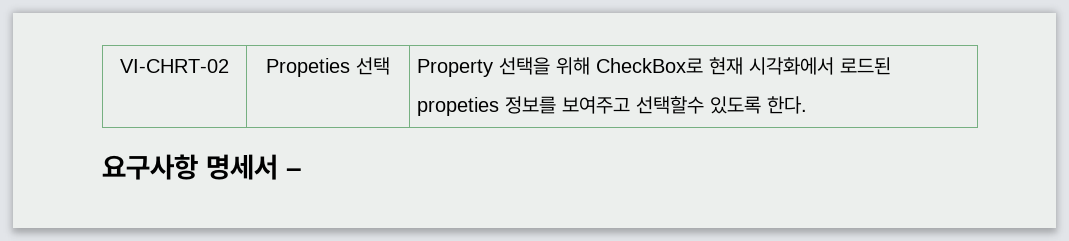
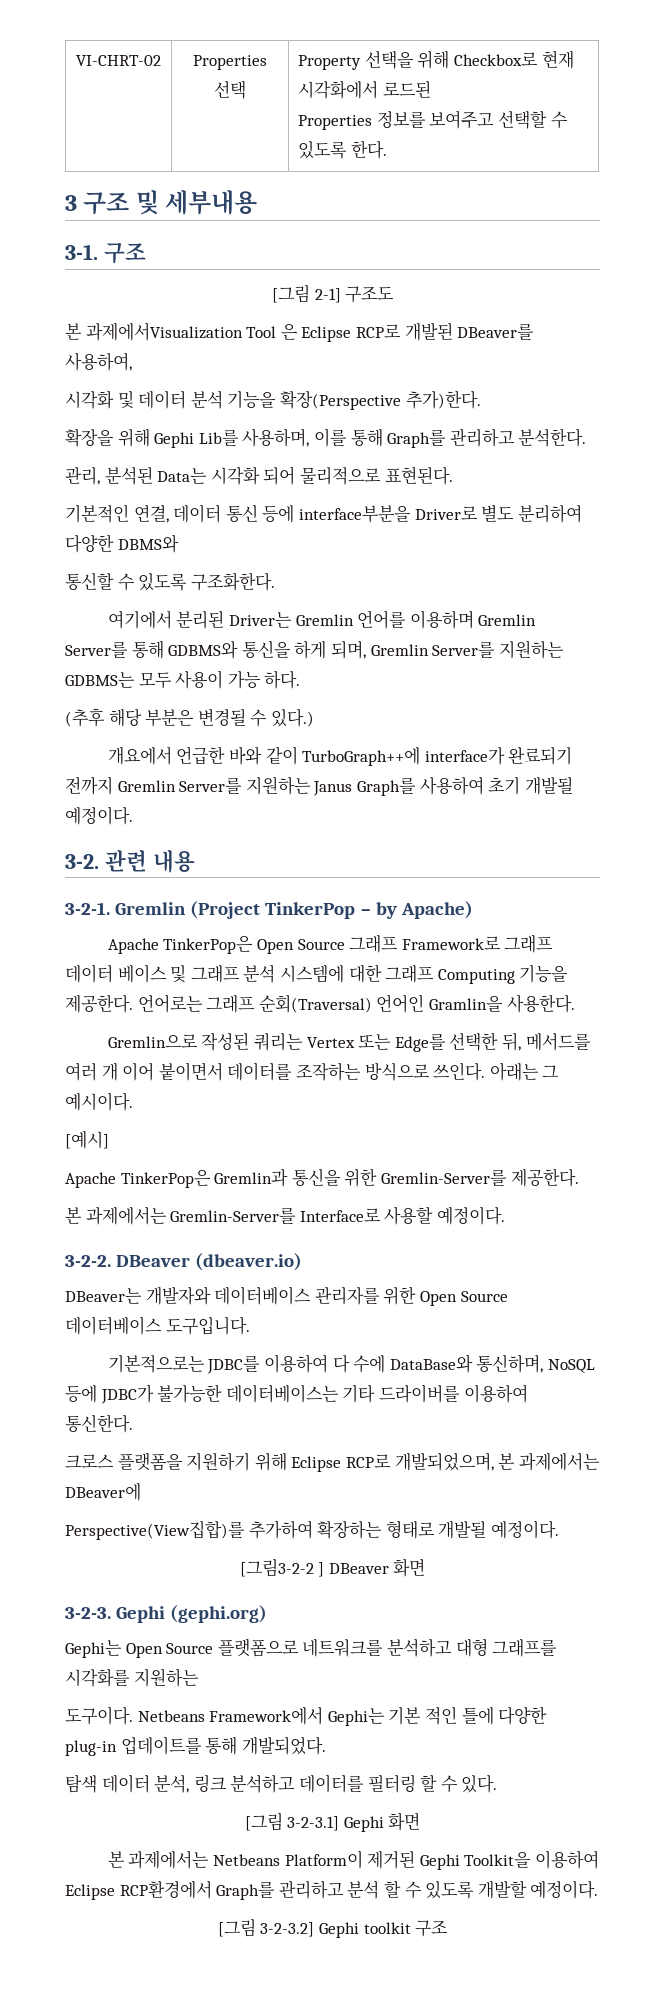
- VI-CHRT-02 | Propeties 선택 | Property 선택을 위해 CheckBox로 현재 시각화에서 로드된
- propeties 정보를 보여주고 선택할수 있도록 한다.
+ VI-CHRT-02 | Properties 선택 | Property 선택을 위해 Checkbox로 현재 시각화에서 로드된
+ Properties 정보를 보여주고 선택할 수 있도록 한다.
- 요구사항 명세서 –
+ 3 구조 및 세부내용
+ 3-1. 구조
+ [그림 2-1] 구조도
+ 본 과제에서Visualization Tool 은 Eclipse RCP로 개발된 DBeaver를 사용하여,
+ 시각화 및 데이터 분석 기능을 확장(Perspective 추가)한다.
+ 확장을 위해 Gephi Lib를 사용하며, 이를 통해 Graph를 관리하고 분석한다.
+ 관리, 분석된 Data는 시각화 되어 물리적으로 표현된다.
+ 기본적인 연결, 데이터 통신 등에 interface부분을 Driver로 별도 분리하여 다양한 DBMS와
+ 통신할 수 있도록 구조화한다.
+ 여기에서 분리된 Driver는 Gremlin 언어를 이용하며 Gremlin Server를 통해 GDBMS와 통신을 하게 되며, Gremlin Server를 지원하는 GDBMS는 모두 사용이 가능 하다.
+ (추후 해당 부분은 변경될 수 있다.)
+ 개요에서 언급한 바와 같이 TurboGraph++에 interface가 완료되기 전까지 Gremlin Server를 지원하는 Janus Graph를 사용하여 초기 개발될 예정이다.
+ 3-2. 관련 내용
+ 3-2-1. Gremlin (Project TinkerPop – by Apache)
+ Apache TinkerPop은 Open Source 그래프 Framework로 그래프 데이터 베이스 및 그래프 분석 시스템에 대한 그래프 Computing 기능을 제공한다. 언어로는 그래프 순회(Traversal) 언어인 Gramlin을 사용한다.
+ Gremlin으로 작성된 쿼리는 Vertex 또는 Edge를 선택한 뒤, 메서드를 여러 개 이어 붙이면서 데이터를 조작하는 방식으로 쓰인다. 아래는 그 예시이다.
+ [예시]
+ Apache TinkerPop은 Gremlin과 통신을 위한 Gremlin-Server를 제공한다.
+ 본 과제에서는 Gremlin-Server를 Interface로 사용할 예정이다.
+ 3-2-2. DBeaver (dbeaver.io)
+ DBeaver는 개발자와 데이터베이스 관리자를 위한 Open Source 데이터베이스 도구입니다.
+ 기본적으로는 JDBC를 이용하여 다 수에 DataBase와 통신하며, NoSQL 등에 JDBC가 불가능한 데이터베이스는 기타 드라이버를 이용하여 통신한다.
+ 크로스 플랫폼을 지원하기 위해 Eclipse RCP로 개발되었으며, 본 과제에서는 DBeaver에
+ Perspective(View집합)를 추가하여 확장하는 형태로 개발될 예정이다.
+ [그림3-2-2 ] DBeaver 화면
+ 3-2-3. Gephi (gephi.org)
+ Gephi는 Open Source 플랫폼으로 네트워크를 분석하고 대형 그래프를 시각화를 지원하는
+ 도구이다. Netbeans Framework에서 Gephi는 기본 적인 틀에 다양한 plug-in 업데이트를 통해 개발되었다.
+ 탐색 데이터 분석, 링크 분석하고 데이터를 필터링 할 수 있다.
+ [그림 3-2-3.1] Gephi 화면
+ 본 과제에서는 Netbeans Platform이 제거된 Gephi Toolkit을 이용하여 Eclipse RCP환경에서 Graph를 관리하고 분석 할 수 있도록 개발할 예정이다.
+ [그림 3-2-3.2] Gephi toolkit 구조

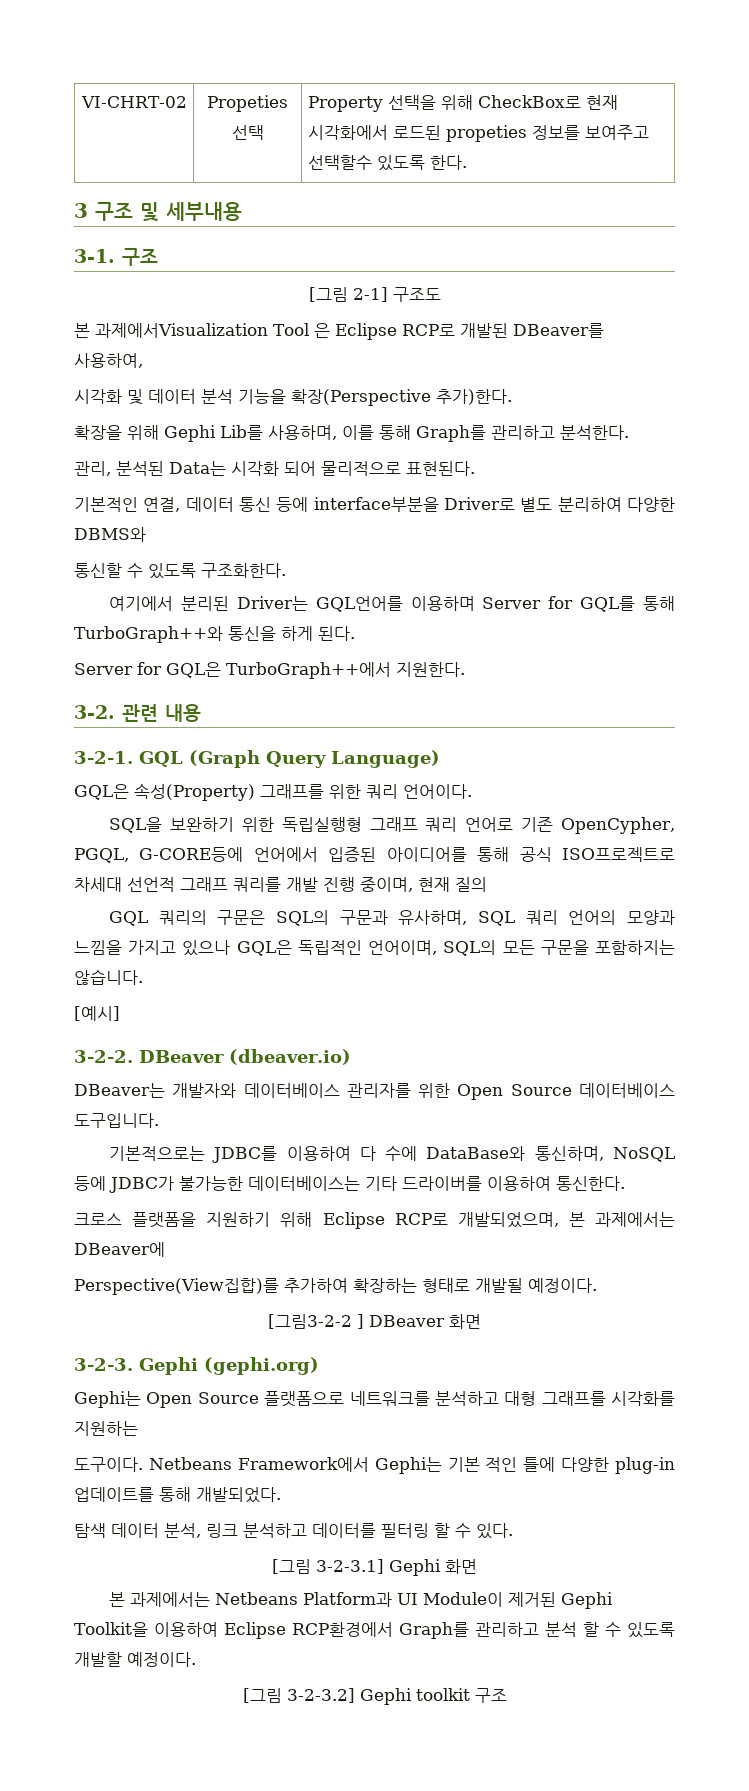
- VI-CHRT-02 | Properties 선택 | Property 선택을 위해 Checkbox로 현재 시각화에서 로드된
- Properties 정보를 보여주고 선택할 수 있도록 한다.
+ VI-CHRT-02 | Propeties 선택 | Property 선택을 위해 CheckBox로 현재 시각화에서 로드된 propeties 정보를 보여주고 선택할수 있도록 한다.
- 여기에서 분리된 Driver는 Gremlin 언어를 이용하며 Gremlin Server를 통해 GDBMS와 통신을 하게 되며, Gremlin Server를 지원하는 GDBMS는 모두 사용이 가능 하다.
- (추후 해당 부분은 변경될 수 있다.)
- 개요에서 언급한 바와 같이 TurboGraph++에 interface가 완료되기 전까지 Gremlin Server를 지원하는 Janus Graph를 사용하여 초기 개발될 예정이다.
+ 여기에서 분리된 Driver는 GQL언어를 이용하며 Server for GQL를 통해 TurboGraph++와 통신을 하게 된다.
+ Server for GQL은 TurboGraph++에서 지원한다.
  3-2. 관련 내용
- 3-2-1. Gremlin (Project TinkerPop – by Apache)
- Apache TinkerPop은 Open Source 그래프 Framework로 그래프 데이터 베이스 및 그래프 분석 시스템에 대한 그래프 Computing 기능을 제공한다. 언어로는 그래프 순회(Traversal) 언어인 Gramlin을 사용한다.
- Gremlin으로 작성된 쿼리는 Vertex 또는 Edge를 선택한 뒤, 메서드를 여러 개 이어 붙이면서 데이터를 조작하는 방식으로 쓰인다. 아래는 그 예시이다.
+ 3-2-1. GQL (Graph Query Language)
+ GQL은 속성(Property) 그래프를 위한 쿼리 언어이다.
+ SQL을 보완하기 위한 독립실행형 그래프 쿼리 언어로 기존 OpenCypher, PGQL, G-CORE등에 언어에서 입증된 아이디어를 통해 공식 ISO프로젝트로 차세대 선언적 그래프 쿼리를 개발 진행 중이며, 현재 질의
+ GQL 쿼리의 구문은 SQL의 구문과 유사하며, SQL 쿼리 언어의 모양과 느낌을 가지고 있으나 GQL은 독립적인 언어이며, SQL의 모든 구문을 포함하지는 않습니다.
  [예시]
- Apache TinkerPop은 Gremlin과 통신을 위한 Gremlin-Server를 제공한다.
- 본 과제에서는 Gremlin-Server를 Interface로 사용할 예정이다.
- 본 과제에서는 Netbeans Platform이 제거된 Gephi Toolkit을 이용하여 Eclipse RCP환경에서 Graph를 관리하고 분석 할 수 있도록 개발할 예정이다.
+ 본 과제에서는 Netbeans Platform과 UI Module이 제거된 Gephi Toolkit을 이용하여 Eclipse RCP환경에서 Graph를 관리하고 분석 할 수 있도록 개발할 예정이다.

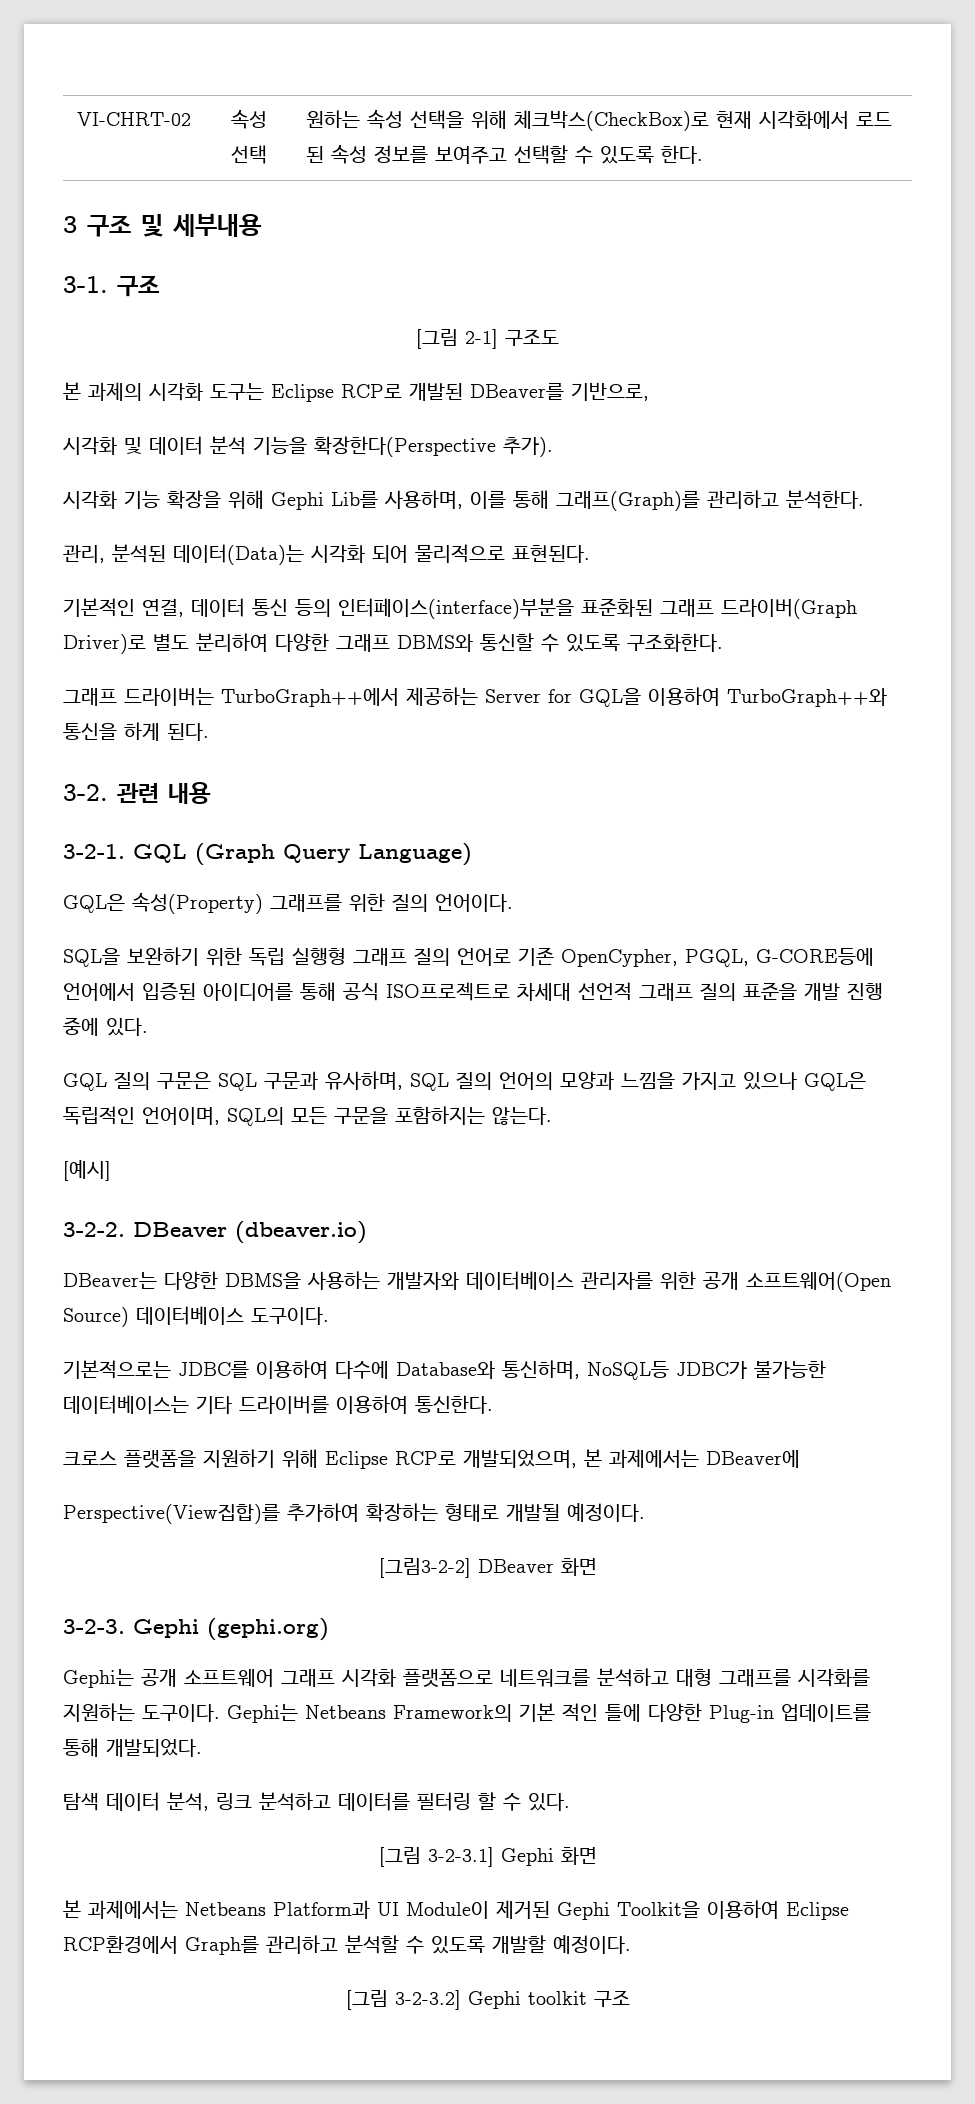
- VI-CHRT-02 | Propeties 선택 | Property 선택을 위해 CheckBox로 현재 시각화에서 로드된 propeties 정보를 보여주고 선택할수 있도록 한다.
+ VI-CHRT-02 | 속성 선택 | 원하는 속성 선택을 위해 체크박스(CheckBox)로 현재 시각화에서 로드 된 속성 정보를 보여주고 선택할 수 있도록 한다.
- 본 과제에서Visualization Tool 은 Eclipse RCP로 개발된 DBeaver를 사용하여,
+ 본 과제의 시각화 도구는 Eclipse RCP로 개발된 DBeaver를 기반으로,
- 시각화 및 데이터 분석 기능을 확장(Perspective 추가)한다.
- 확장을 위해 Gephi Lib를 사용하며, 이를 통해 Graph를 관리하고 분석한다.
+ 시각화 및 데이터 분석 기능을 확장한다(Perspective 추가).
+ 시각화 기능 확장을 위해 Gephi Lib를 사용하며, 이를 통해 그래프(Graph)를 관리하고 분석한다.
- 관리, 분석된 Data는 시각화 되어 물리적으로 표현된다.
+ 관리, 분석된 데이터(Data)는 시각화 되어 물리적으로 표현된다.
- 기본적인 연결, 데이터 통신 등에 interface부분을 Driver로 별도 분리하여 다양한 DBMS와
- 통신할 수 있도록 구조화한다.
+ 기본적인 연결, 데이터 통신 등의 인터페이스(interface)부분을 표준화된 그래프 드라이버(Graph Driver)로 별도 분리하여 다양한 그래프 DBMS와 통신할 수 있도록 구조화한다.
- 여기에서 분리된 Driver는 GQL언어를 이용하며 Server for GQL를 통해 TurboGraph++와 통신을 하게 된다.
+ 그래프 드라이버는 TurboGraph++에서 제공하는 Server for GQL을 이용하여 TurboGraph++와 통신을 하게 된다.
- Server for GQL은 TurboGraph++에서 지원한다.
- GQL은 속성(Property) 그래프를 위한 쿼리 언어이다.
+ GQL은 속성(Property) 그래프를 위한 질의 언어이다.
- SQL을 보완하기 위한 독립실행형 그래프 쿼리 언어로 기존 OpenCypher, PGQL, G-CORE등에 언어에서 입증된 아이디어를 통해 공식 ISO프로젝트로 차세대 선언적 그래프 쿼리를 개발 진행 중이며, 현재 질의
- GQL 쿼리의 구문은 SQL의 구문과 유사하며, SQL 쿼리 언어의 모양과 느낌을 가지고 있으나 GQL은 독립적인 언어이며, SQL의 모든 구문을 포함하지는 않습니다.
+ SQL을 보완하기 위한 독립 실행형 그래프 질의 언어로 기존 OpenCypher, PGQL, G-CORE등에 언어에서 입증된 아이디어를 통해 공식 ISO프로젝트로 차세대 선언적 그래프 질의 표준을 개발 진행 중에 있다.
+ GQL 질의 구문은 SQL 구문과 유사하며, SQL 질의 언어의 모양과 느낌을 가지고 있으나 GQL은 독립적인 언어이며, SQL의 모든 구문을 포함하지는 않는다.
- DBeaver는 개발자와 데이터베이스 관리자를 위한 Open Source 데이터베이스 도구입니다.
- 기본적으로는 JDBC를 이용하여 다 수에 DataBase와 통신하며, NoSQL 등에 JDBC가 불가능한 데이터베이스는 기타 드라이버를 이용하여 통신한다.
+ DBeaver는 다양한 DBMS을 사용하는 개발자와 데이터베이스 관리자를 위한 공개 소프트웨어(Open Source) 데이터베이스 도구이다.
+ 기본적으로는 JDBC를 이용하여 다수에 Database와 통신하며, NoSQL등 JDBC가 불가능한 데이터베이스는 기타 드라이버를 이용하여 통신한다.
- [그림3-2-2 ] DBeaver 화면
+ [그림3-2-2] DBeaver 화면
- Gephi는 Open Source 플랫폼으로 네트워크를 분석하고 대형 그래프를 시각화를 지원하는
- 도구이다. Netbeans Framework에서 Gephi는 기본 적인 틀에 다양한 plug-in 업데이트를 통해 개발되었다.
+ Gephi는 공개 소프트웨어 그래프 시각화 플랫폼으로 네트워크를 분석하고 대형 그래프를 시각화를 지원하는 도구이다. Gephi는 Netbeans Framework의 기본 적인 틀에 다양한 Plug-in 업데이트를 통해 개발되었다.
- 본 과제에서는 Netbeans Platform과 UI Module이 제거된 Gephi Toolkit을 이용하여 Eclipse RCP환경에서 Graph를 관리하고 분석 할 수 있도록 개발할 예정이다.
+ 본 과제에서는 Netbeans Platform과 UI Module이 제거된 Gephi Toolkit을 이용하여 Eclipse RCP환경에서 Graph를 관리하고 분석할 수 있도록 개발할 예정이다.

